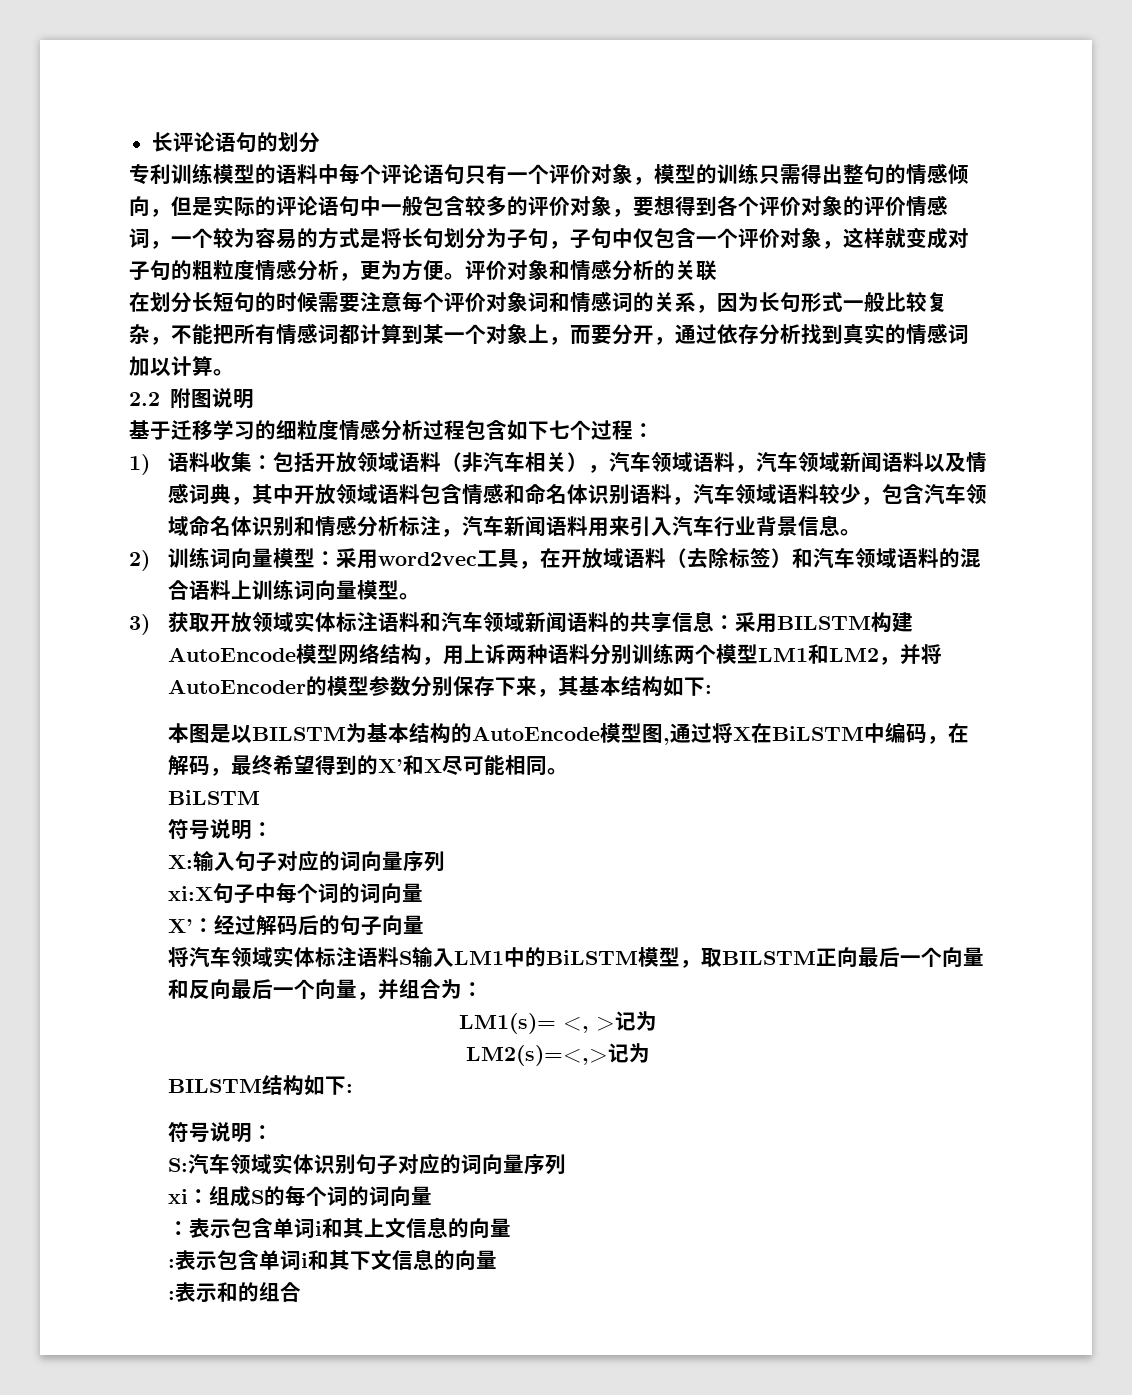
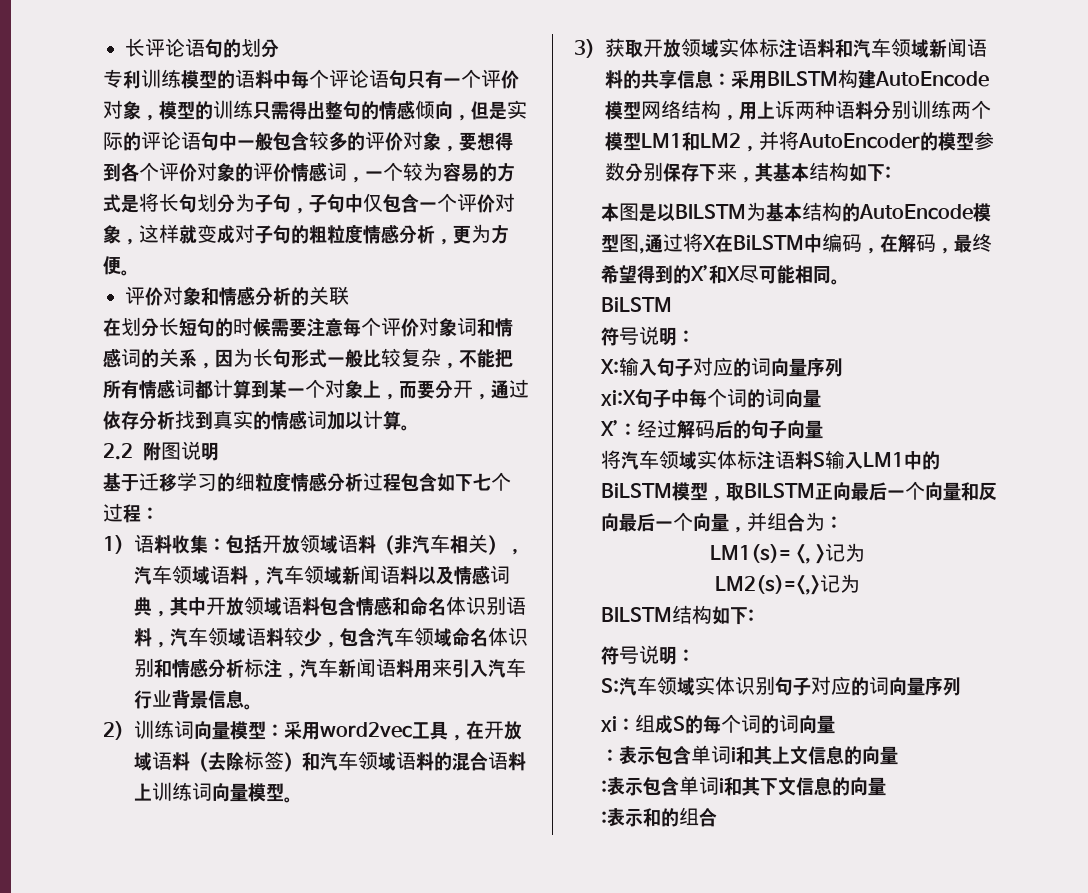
- 专利训练模型的语料中每个评论语句只有一个评价对象，模型的训练只需得出整句的情感倾向，但是实际的评论语句中一般包含较多的评价对象，要想得到各个评价对象的评价情感词，一个较为容易的方式是将长句划分为子句，子句中仅包含一个评价对象，这样就变成对子句的粗粒度情感分析，更为方便。评价对象和情感分析的关联
+ 专利训练模型的语料中每个评论语句只有一个评价对象，模型的训练只需得出整句的情感倾向，但是实际的评论语句中一般包含较多的评价对象，要想得到各个评价对象的评价情感词，一个较为容易的方式是将长句划分为子句，子句中仅包含一个评价对象，这样就变成对子句的粗粒度情感分析，更为方便。
+ 评价对象和情感分析的关联

